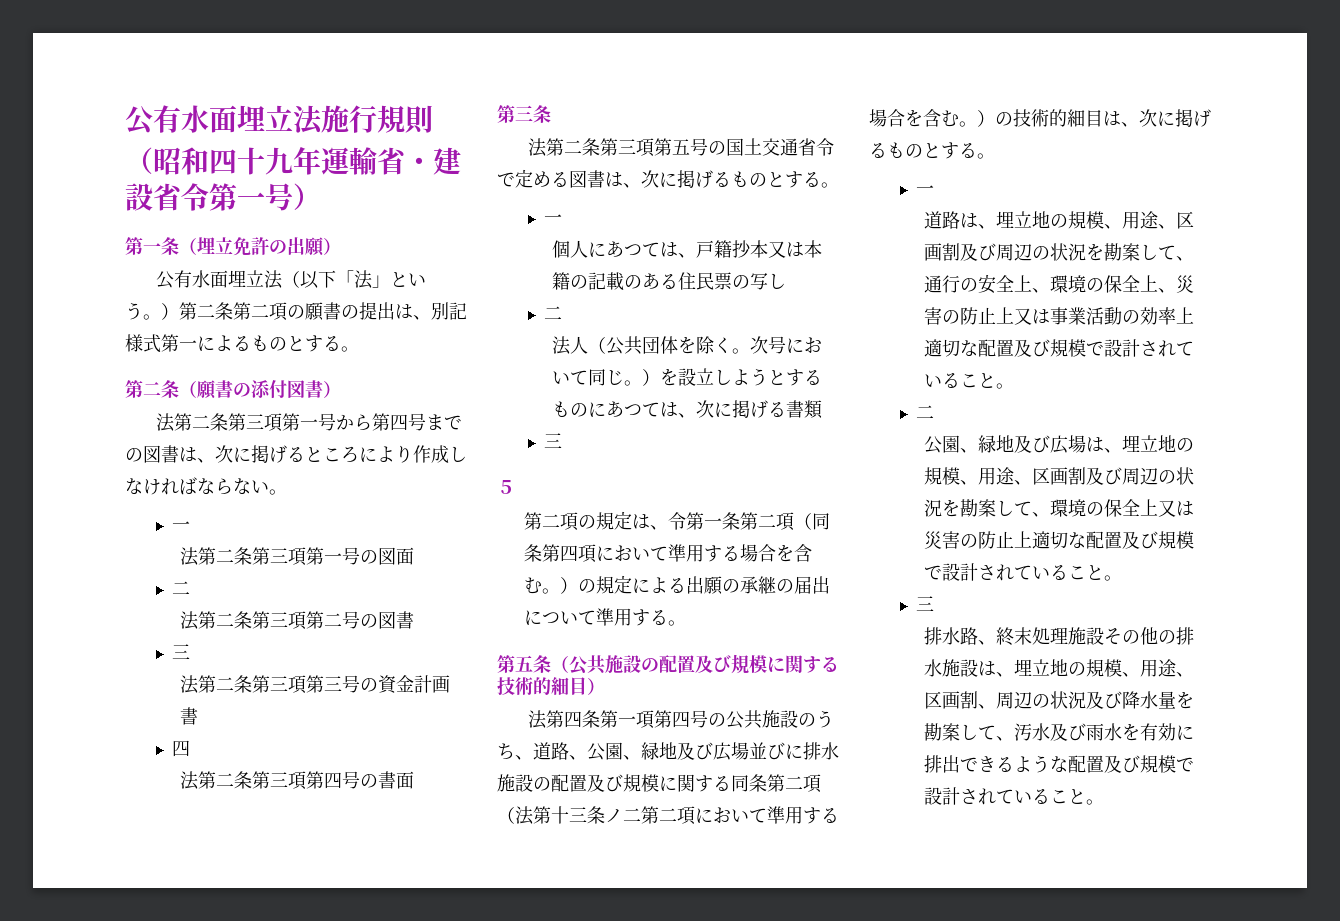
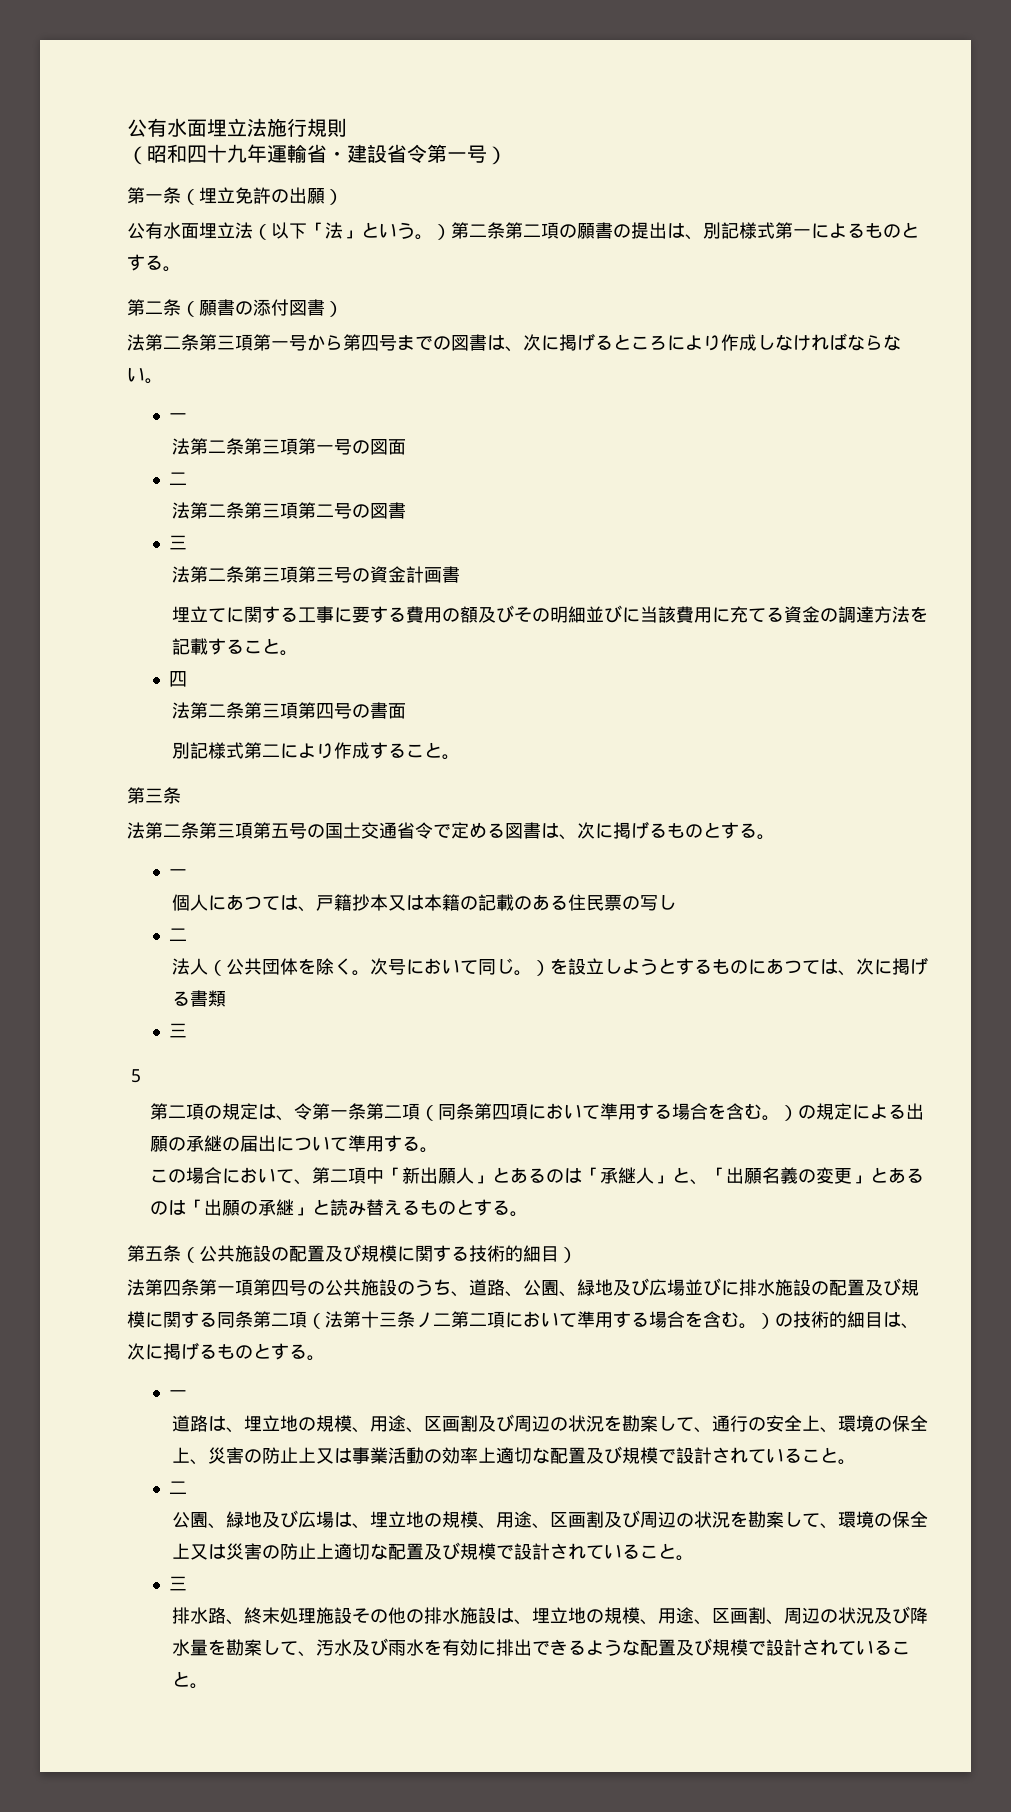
+ 埋立てに関する工事に要する費用の額及びその明細並びに当該費用に充てる資金の調達方法を記載すること。
+ 別記様式第二により作成すること。
+ この場合において、第二項中「新出願人」とあるのは「承継人」と、「出願名義の変更」とあるのは「出願の承継」と読み替えるものとする。

